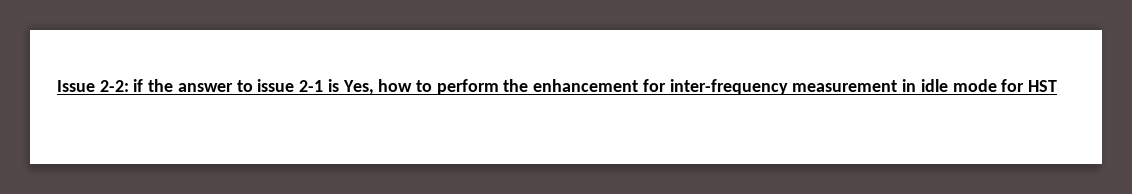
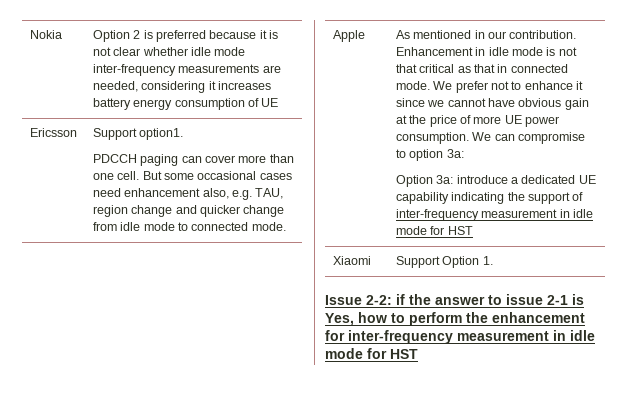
+ Nokia | Option 2 is preferred because it is not clear whether idle mode inter-frequency measurements are needed, considering it increases battery energy consumption of UE
+ Ericsson | Support option1.
+ PDCCH paging can cover more than one cell. But some occasional cases need enhancement also, e.g. TAU, region change and quicker change from idle mode to connected mode.
+ Apple | As mentioned in our contribution. Enhancement in idle mode is not that critical as that in connected mode. We prefer not to enhance it since we cannot have obvious gain at the price of more UE power consumption. We can compromise to option 3a:
+ Option 3a: introduce a dedicated UE capability indicating the support of inter-frequency measurement in idle mode for HST
+ Xiaomi | Support Option 1.

